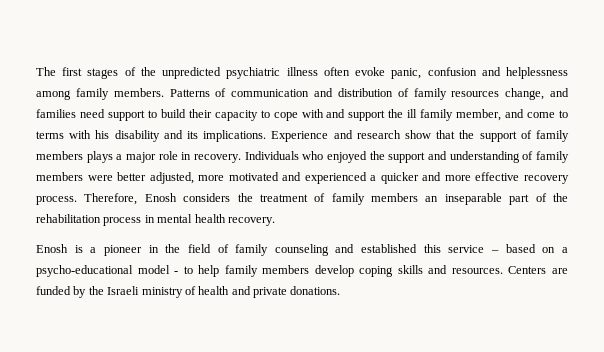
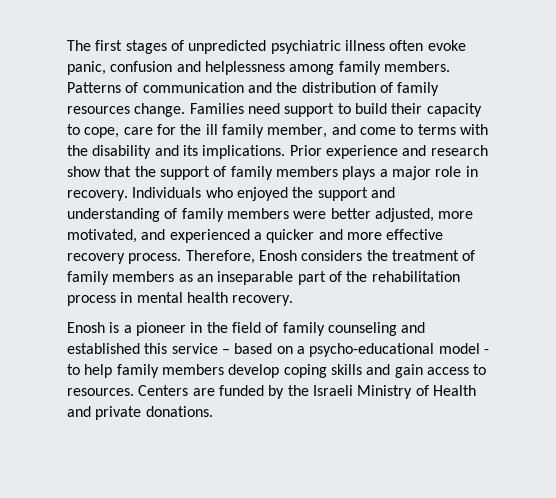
- The first stages of the unpredicted psychiatric illness often evoke panic, confusion and helplessness among family members.
+ The first stages of unpredicted psychiatric illness often evoke panic, confusion and helplessness among family members.
- Patterns of communication and distribution of family resources change, and families need support to build their capacity to cope with and support the ill family member, and come to terms with his disability and its implications.
+ Patterns of communication and the distribution of family resources change. Families need support to build their capacity to cope, care for the ill family member, and come to terms with the disability and its implications.
- Experience and research show that the support of family members plays a major role in recovery.
+ Prior experience and research show that the support of family members plays a major role in recovery.
- Individuals who enjoyed the support and understanding of family members were better adjusted, more motivated and experienced a quicker and more effective recovery process.
+ Individuals who enjoyed the support and understanding of family members were better adjusted, more motivated, and experienced a quicker and more effective recovery process.
- Therefore, Enosh considers the treatment of family members an inseparable part of the rehabilitation process in mental health recovery.
+ Therefore, Enosh considers the treatment of family members as an inseparable part of the rehabilitation process in mental health recovery.
- Enosh is a pioneer in the field of family counseling and established this service – based on a psycho-educational model - to help family members develop coping skills and resources.
+ Enosh is a pioneer in the field of family counseling and established this service – based on a psycho-educational model - to help family members develop coping skills and gain access to resources.
- Centers are funded by the Israeli ministry of health and private donations.
+ Centers are funded by the Israeli Ministry of Health and private donations.

